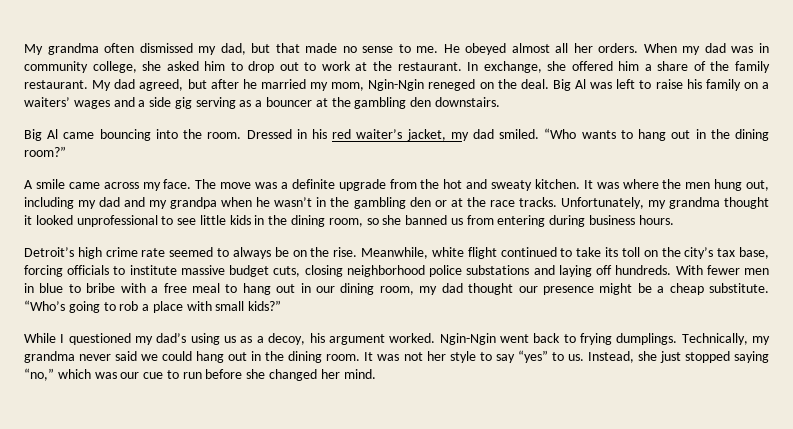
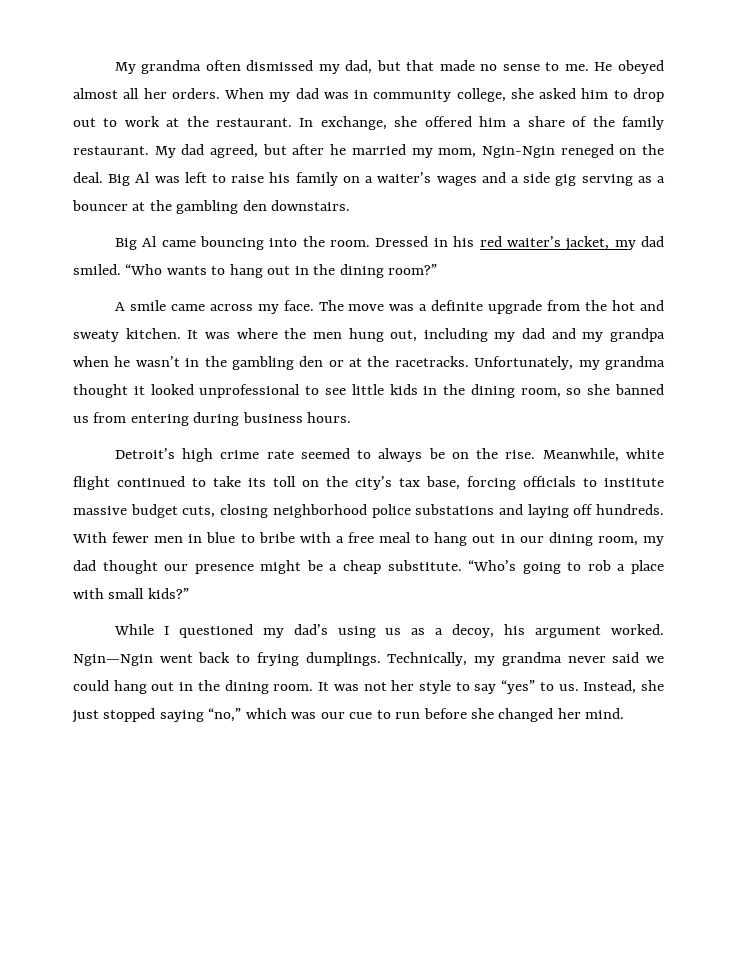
- Big Al was left to raise his family on a waiters’ wages and a side gig serving as a bouncer at the gambling den downstairs.
+ Big Al was left to raise his family on a waiter’s wages and a side gig serving as a bouncer at the gambling den downstairs.
- It was where the men hung out, including my dad and my grandpa when he wasn’t in the gambling den or at the race tracks.
+ It was where the men hung out, including my dad and my grandpa when he wasn’t in the gambling den or at the racetracks.
- Ngin-Ngin went back to frying dumplings.
+ Ngin—Ngin went back to frying dumplings.

